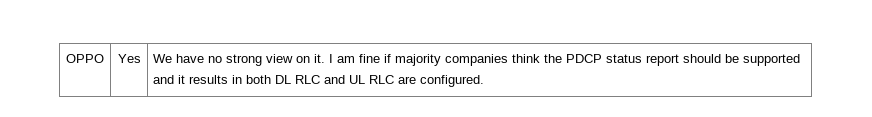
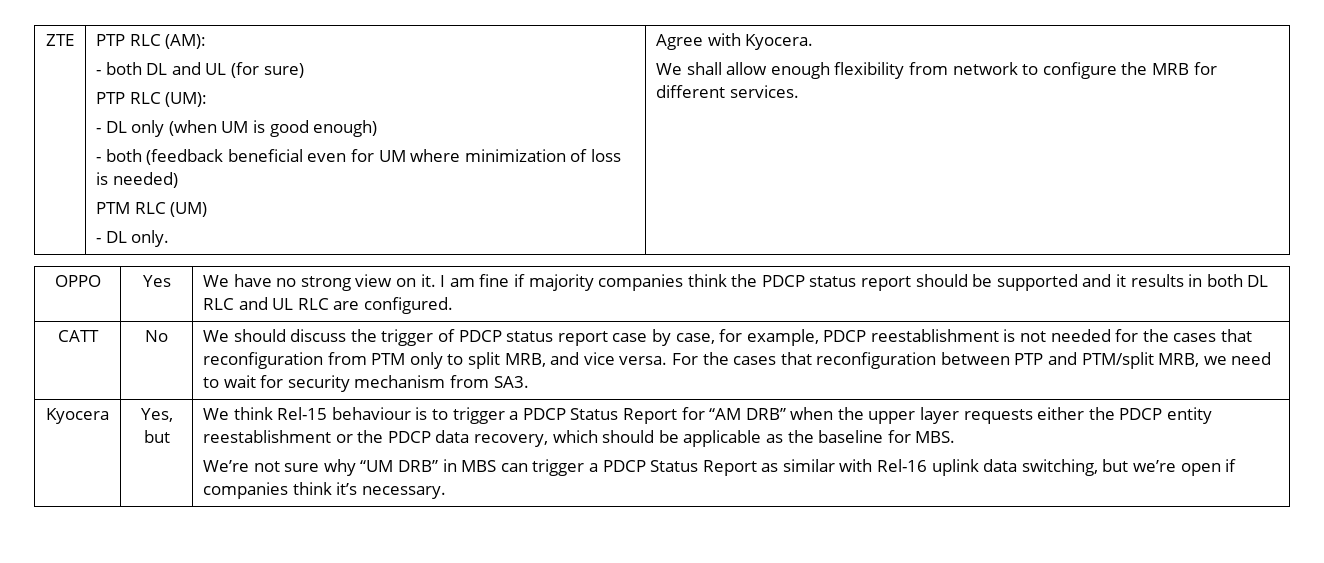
+ ZTE | PTP RLC (AM):
+ - both DL and UL (for sure)
+ PTP RLC (UM):
+ - DL only (when UM is good enough)
+ - both (feedback beneficial even for UM where minimization of loss is needed)
+ PTM RLC (UM)
+ - DL only. | Agree with Kyocera.
+ We shall allow enough flexibility from network to configure the MRB for different services.
+ CATT | No | We should discuss the trigger of PDCP status report case by case, for example, PDCP reestablishment is not needed for the cases that reconfiguration from PTM only to split MRB, and vice versa. For the cases that reconfiguration between PTP and PTM/split MRB, we need to wait for security mechanism from SA3.
+ Kyocera | Yes, but | We think Rel-15 behaviour is to trigger a PDCP Status Report for “AM DRB” when the upper layer requests either the PDCP entity reestablishment or the PDCP data recovery, which should be applicable as the baseline for MBS.
+ We’re not sure why “UM DRB” in MBS can trigger a PDCP Status Report as similar with Rel-16 uplink data switching, but we’re open if companies think it’s necessary.

